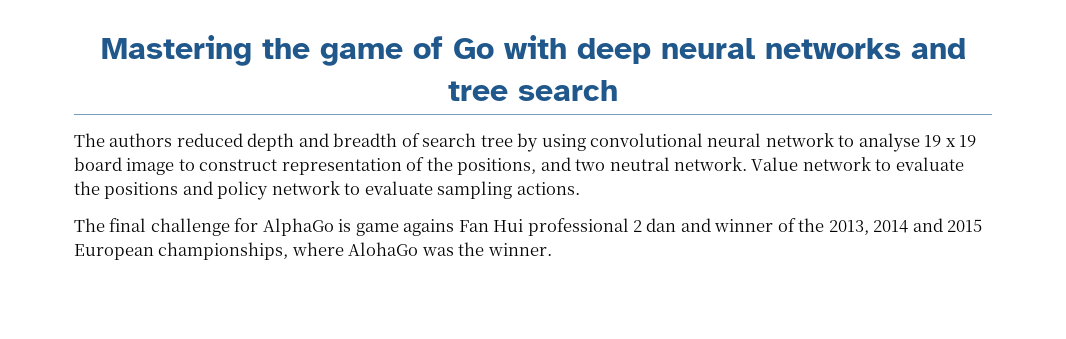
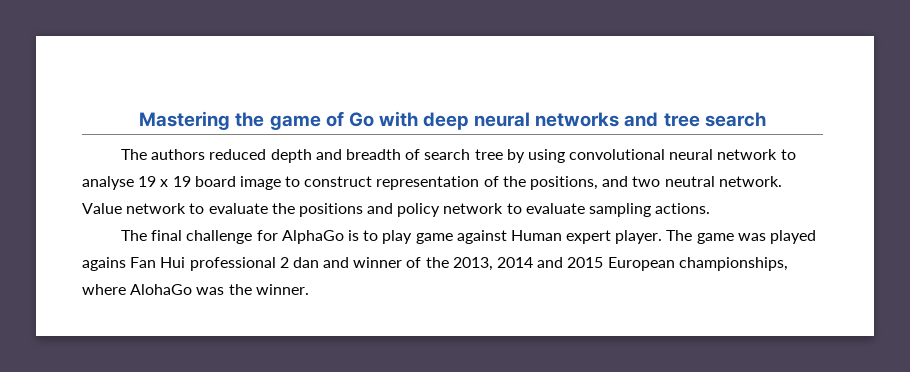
- The final challenge for AlphaGo is game agains Fan Hui professional 2 dan and winner of the 2013, 2014 and 2015 European championships, where AlohaGo was the winner.
+ The final challenge for AlphaGo is to play game against Human expert player. The game was played agains Fan Hui professional 2 dan and winner of the 2013, 2014 and 2015 European championships, where AlohaGo was the winner.

